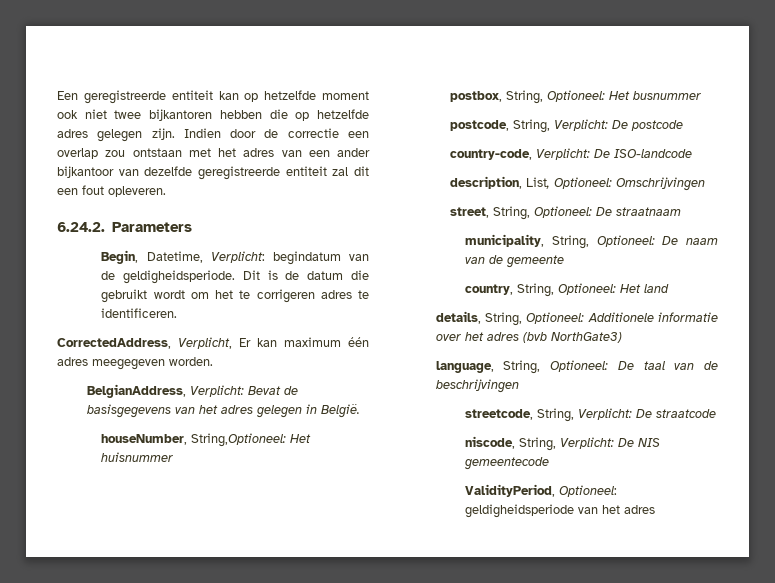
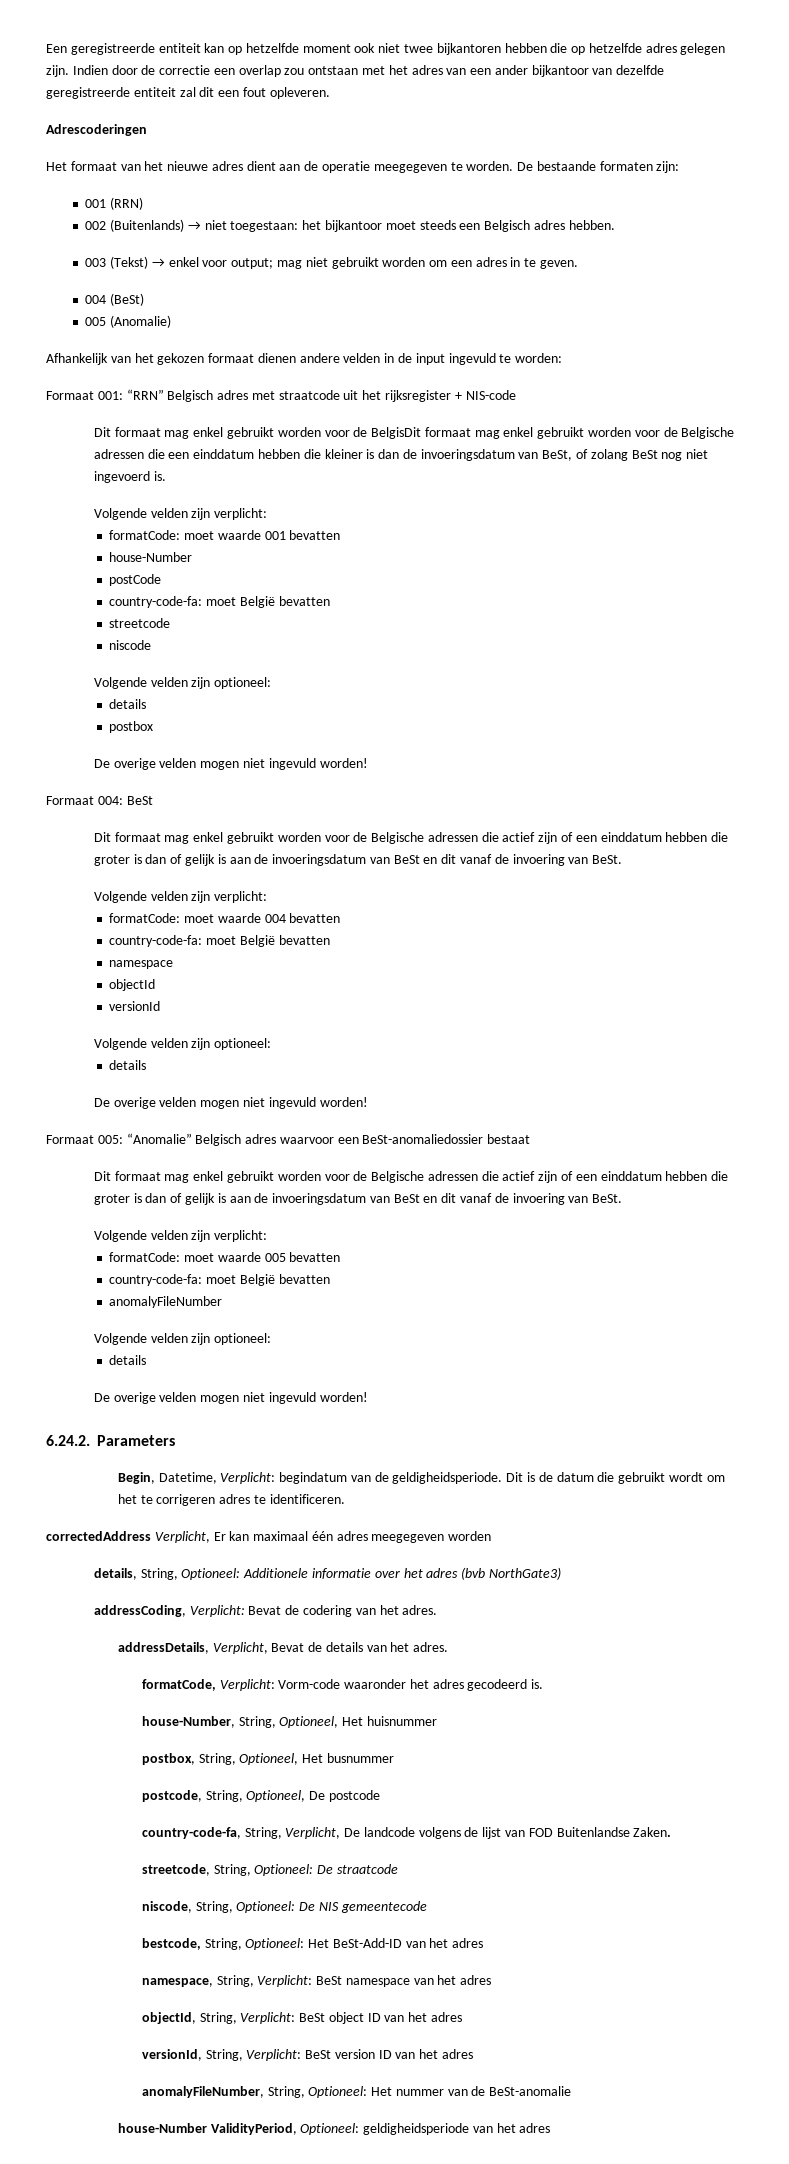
+ Adrescoderingen
+ Het formaat van het nieuwe adres dient aan de operatie meegegeven te worden. De bestaande formaten zijn:
+ 001 (RRN)
+ 002 (Buitenlands) → niet toegestaan: het bijkantoor moet steeds een Belgisch adres hebben.
+ 003 (Tekst) → enkel voor output; mag niet gebruikt worden om een adres in te geven.
+ 004 (BeSt)
+ 005 (Anomalie)
+ Afhankelijk van het gekozen formaat dienen andere velden in de input ingevuld te worden:
+ Formaat 001: “RRN” Belgisch adres met straatcode uit het rijksregister + NIS-code
+ Dit formaat mag enkel gebruikt worden voor de BelgisDit formaat mag enkel gebruikt worden voor de Belgische adressen die een einddatum hebben die kleiner is dan de invoeringsdatum van BeSt, of zolang BeSt nog niet ingevoerd is.
+ Volgende velden zijn verplicht:
+ formatCode: moet waarde 001 bevatten
+ house-Number
+ postCode
+ country-code-fa: moet België bevatten
+ streetcode
+ niscode
+ Volgende velden zijn optioneel:
+ details
+ postbox
+ De overige velden mogen niet ingevuld worden!
+ Formaat 004: BeSt
+ Dit formaat mag enkel gebruikt worden voor de Belgische adressen die actief zijn of een einddatum hebben die groter is dan of gelijk is aan de invoeringsdatum van BeSt en dit vanaf de invoering van BeSt.
+ Volgende velden zijn verplicht:
+ formatCode: moet waarde 004 bevatten
+ country-code-fa: moet België bevatten
+ namespace
+ objectId
+ versionId
+ Volgende velden zijn optioneel:
+ details
+ De overige velden mogen niet ingevuld worden!
+ Formaat 005: “Anomalie” Belgisch adres waarvoor een BeSt-anomaliedossier bestaat
+ Dit formaat mag enkel gebruikt worden voor de Belgische adressen die actief zijn of een einddatum hebben die groter is dan of gelijk is aan de invoeringsdatum van BeSt en dit vanaf de invoering van BeSt.
+ Volgende velden zijn verplicht:
+ formatCode: moet waarde 005 bevatten
+ country-code-fa: moet België bevatten
+ anomalyFileNumber
+ Volgende velden zijn optioneel:
+ details
+ De overige velden mogen niet ingevuld worden!
- CorrectedAddress, Verplicht, Er kan maximum één adres meegegeven worden.
- BelgianAddress, Verplicht: Bevat de basisgegevens van het adres gelegen in België.
- houseNumber, String,Optioneel: Het huisnummer
- postbox, String, Optioneel: Het busnummer
- postcode, String, Verplicht: De postcode
- country-code, Verplicht: De ISO-landcode
- description, List, Optioneel: Omschrijvingen
- street, String, Optioneel: De straatnaam
- municipality, String, Optioneel: De naam van de gemeente
- country, String, Optioneel: Het land
+ correctedAddress Verplicht, Er kan maximaal één adres meegegeven worden
- language, String, Optioneel: De taal van de beschrijvingen
+ addressCoding, Verplicht: Bevat de codering van het adres.
+ addressDetails, Verplicht, Bevat de details van het adres.
+ formatCode, Verplicht: Vorm-code waaronder het adres gecodeerd is.
+ house-Number, String, Optioneel, Het huisnummer
+ postbox, String, Optioneel, Het busnummer
+ postcode, String, Optioneel, De postcode
+ country-code-fa, String, Verplicht, De landcode volgens de lijst van FOD Buitenlandse Zaken.
- streetcode, String, Verplicht: De straatcode
+ streetcode, String, Optioneel: De straatcode
- niscode, String, Verplicht: De NIS gemeentecode
+ niscode, String, Optioneel: De NIS gemeentecode
- ValidityPeriod, Optioneel: geldigheidsperiode van het adres
+ bestcode, String, Optioneel: Het BeSt-Add-ID van het adres
+ namespace, String, Verplicht: BeSt namespace van het adres
+ objectId, String, Verplicht: BeSt object ID van het adres
+ versionId, String, Verplicht: BeSt version ID van het adres
+ anomalyFileNumber, String, Optioneel: Het nummer van de BeSt-anomalie
+ house-Number ValidityPeriod, Optioneel: geldigheidsperiode van het adres

